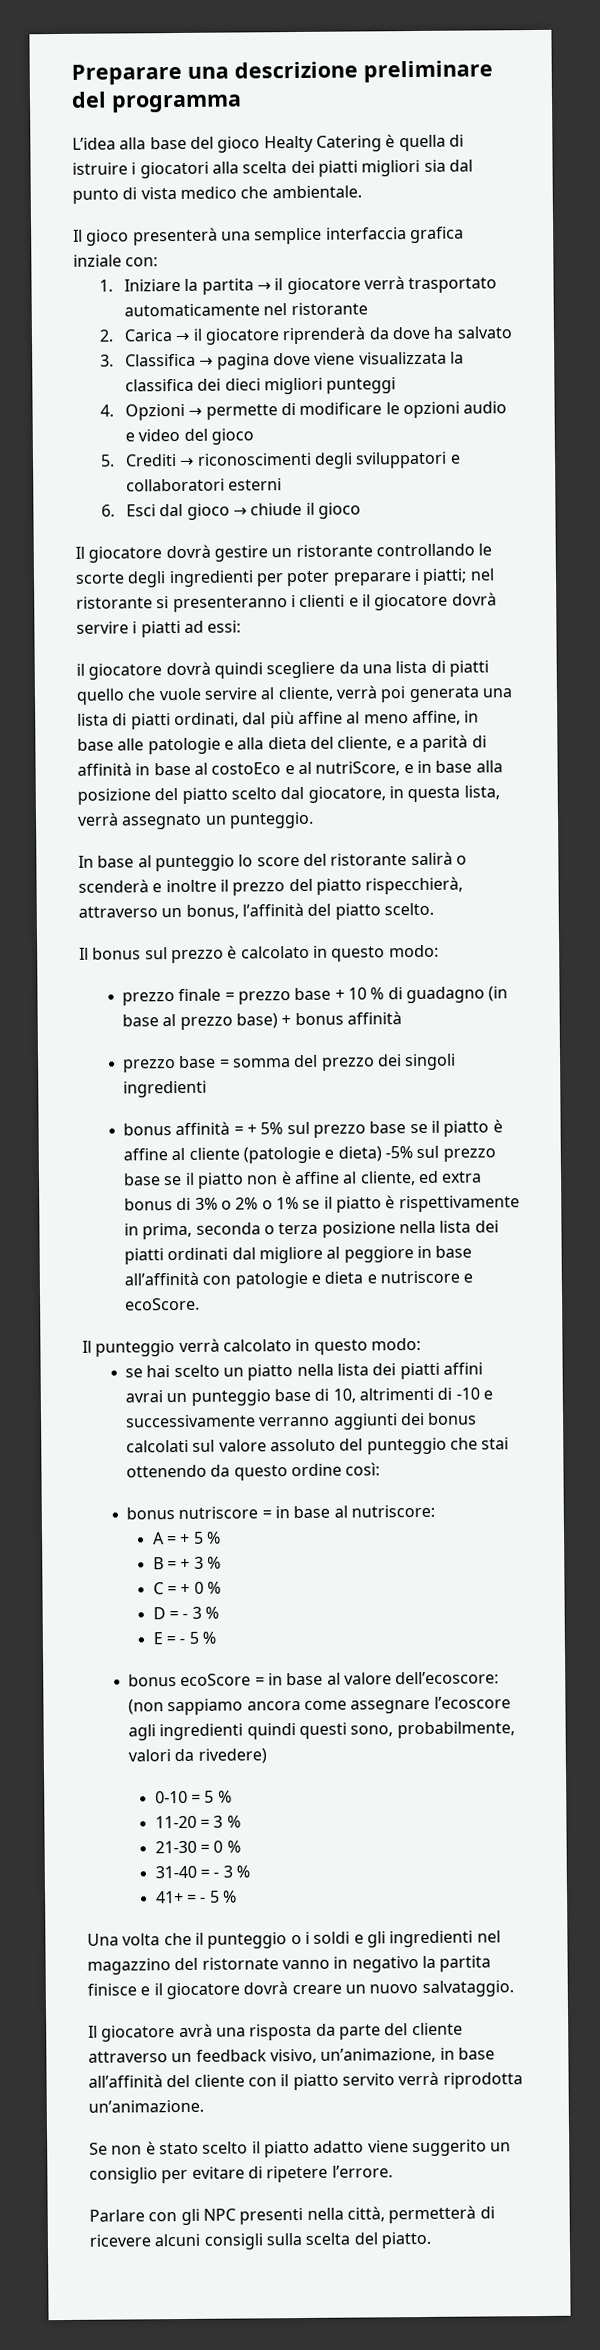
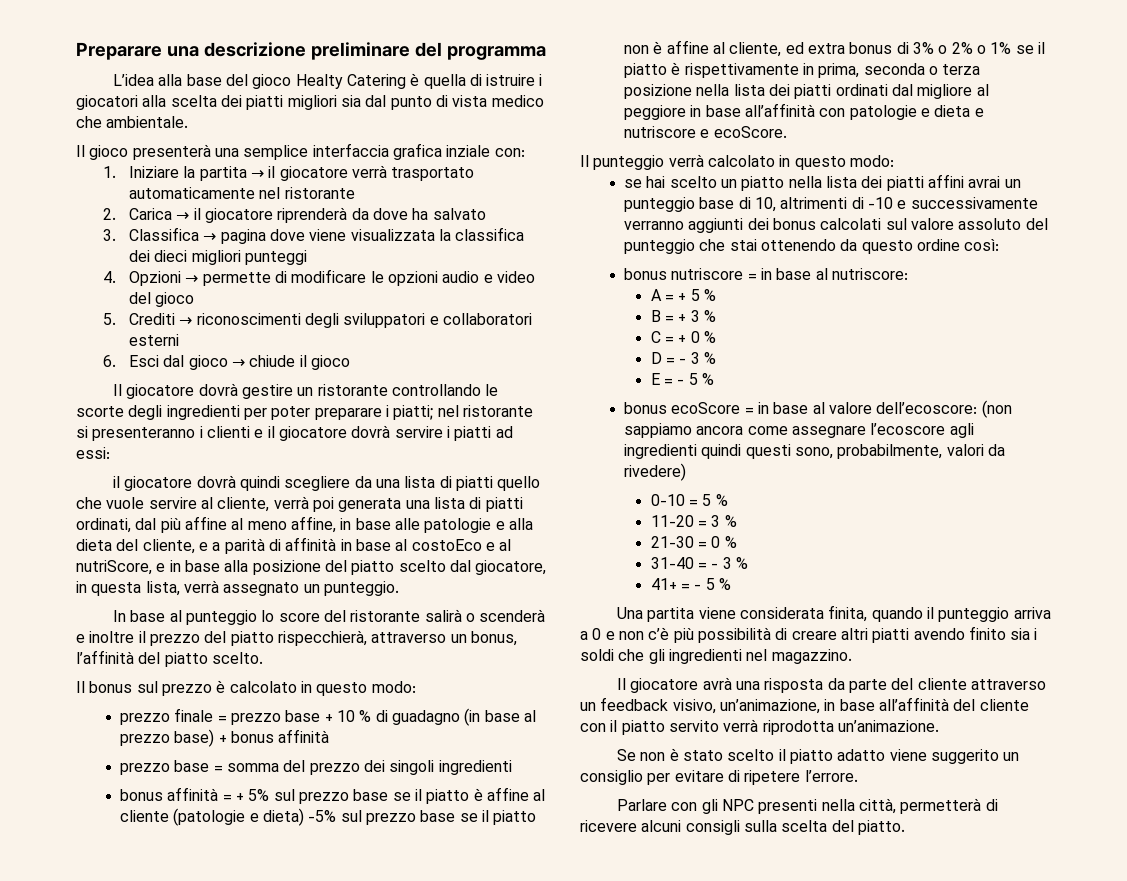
- Una volta che il punteggio o i soldi e gli ingredienti nel magazzino del ristornate vanno in negativo la partita finisce e il giocatore dovrà creare un nuovo salvataggio.
+ Una partita viene considerata finita, quando il punteggio arriva a 0 e non c’è più possibilità di creare altri piatti avendo finito sia i soldi che gli ingredienti nel magazzino.

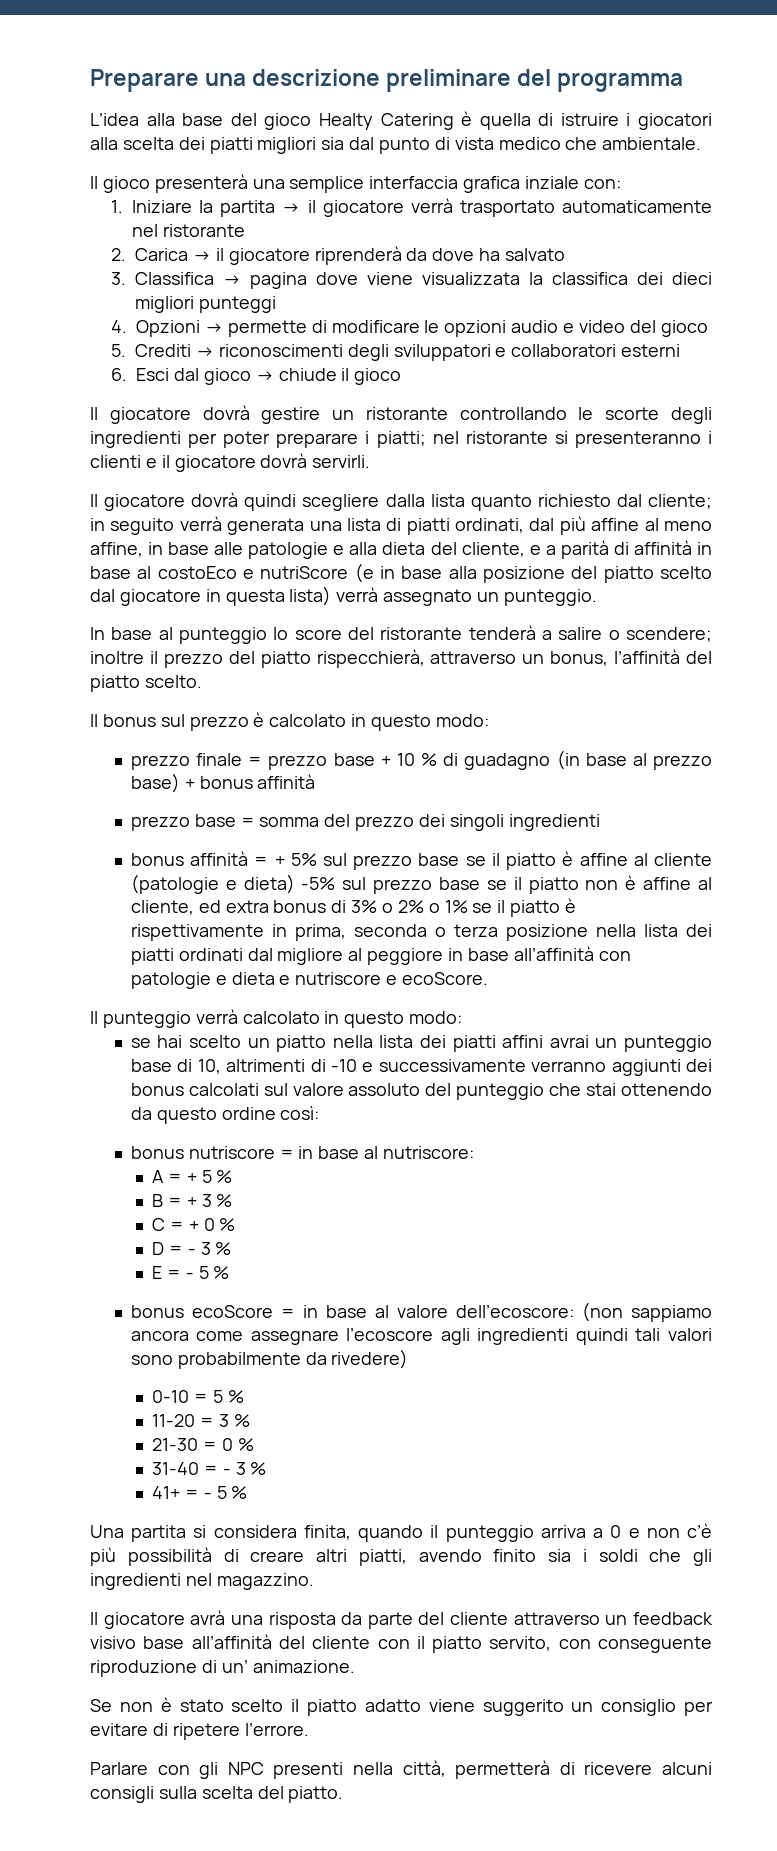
- nel ristorante si presenteranno i clienti e il giocatore dovrà servire i piatti ad essi:
- il giocatore dovrà quindi scegliere da una lista di piatti quello che vuole servire al cliente, verrà poi generata una lista di piatti ordinati, dal più affine al meno affine, in base alle patologie e alla dieta del cliente, e a parità di affinità in base al costoEco e al nutriScore, e in base alla posizione del piatto scelto dal giocatore, in questa lista, verrà assegnato un punteggio.
+ nel ristorante si presenteranno i clienti e il giocatore dovrà servirli.
+ Il giocatore dovrà quindi scegliere dalla lista quanto richiesto dal cliente; in seguito verrà generata una lista di piatti ordinati, dal più affine al meno affine, in base alle patologie e alla dieta del cliente, e a parità di affinità in base al costoEco e nutriScore (e in base alla posizione del piatto scelto dal giocatore in questa lista) verrà assegnato un punteggio.
- In base al punteggio lo score del ristorante salirà o scenderà e inoltre il prezzo del piatto rispecchierà, attraverso un bonus, l’affinità del piatto scelto.
+ In base al punteggio lo score del ristorante tenderà a salire o scendere; inoltre il prezzo del piatto rispecchierà, attraverso un bonus, l’affinità del piatto scelto.
- bonus ecoScore = in base al valore dell’ecoscore: (non sappiamo ancora come assegnare l’ecoscore agli ingredienti quindi questi sono, probabilmente, valori da rivedere)
+ bonus ecoScore = in base al valore dell’ecoscore: (non sappiamo ancora come assegnare l’ecoscore agli ingredienti quindi tali valori sono probabilmente da rivedere)
- Una partita viene considerata finita, quando il punteggio arriva a 0 e non c’è più possibilità di creare altri piatti avendo finito sia i soldi che gli ingredienti nel magazzino.
+ Una partita si considera finita, quando il punteggio arriva a 0 e non c’è più possibilità di creare altri piatti, avendo finito sia i soldi che gli ingredienti nel magazzino.
- Il giocatore avrà una risposta da parte del cliente attraverso un feedback visivo, un’animazione, in base all’affinità del cliente con il piatto servito verrà riprodotta un’animazione.
+ Il giocatore avrà una risposta da parte del cliente attraverso un feedback visivo base all’affinità del cliente con il piatto servito, con conseguente riproduzione di un’ animazione.

